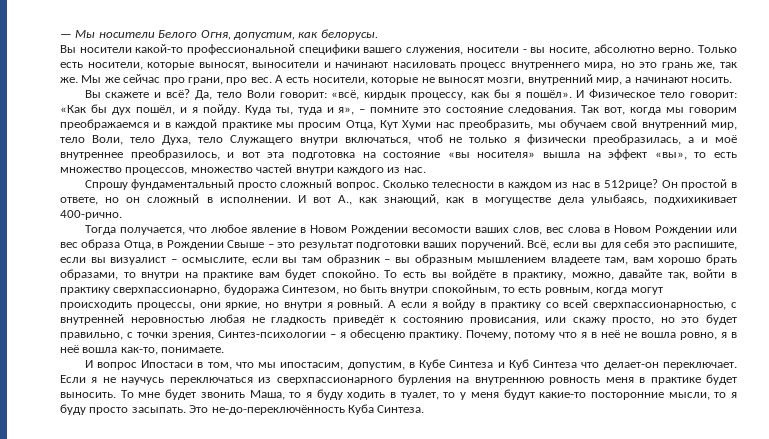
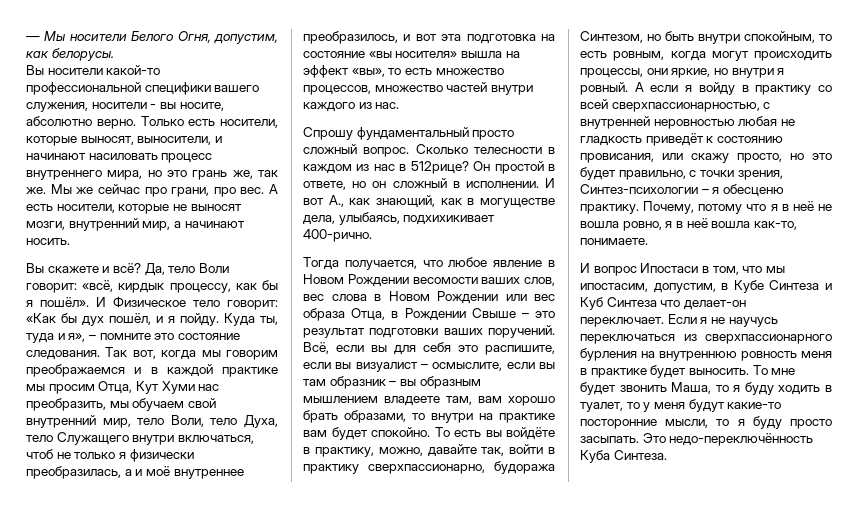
- Только есть носители, которые выносят, выносители и начинают насиловать процесс внутреннего мира, но это грань же, так же.
+ Только есть носители, которые выносят, выносители, и начинают насиловать процесс внутреннего мира, но это грань же, так же.
- И вот А., как знающий, как в могуществе дела улыбаясь, подхихикивает 400-рично.
+ И вот А., как знающий, как в могуществе дела, улыбаясь, подхихикивает 400-рично.
- Это не-до-переключённость Куба Синтеза.
+ Это недо-переключённость Куба Синтеза.

